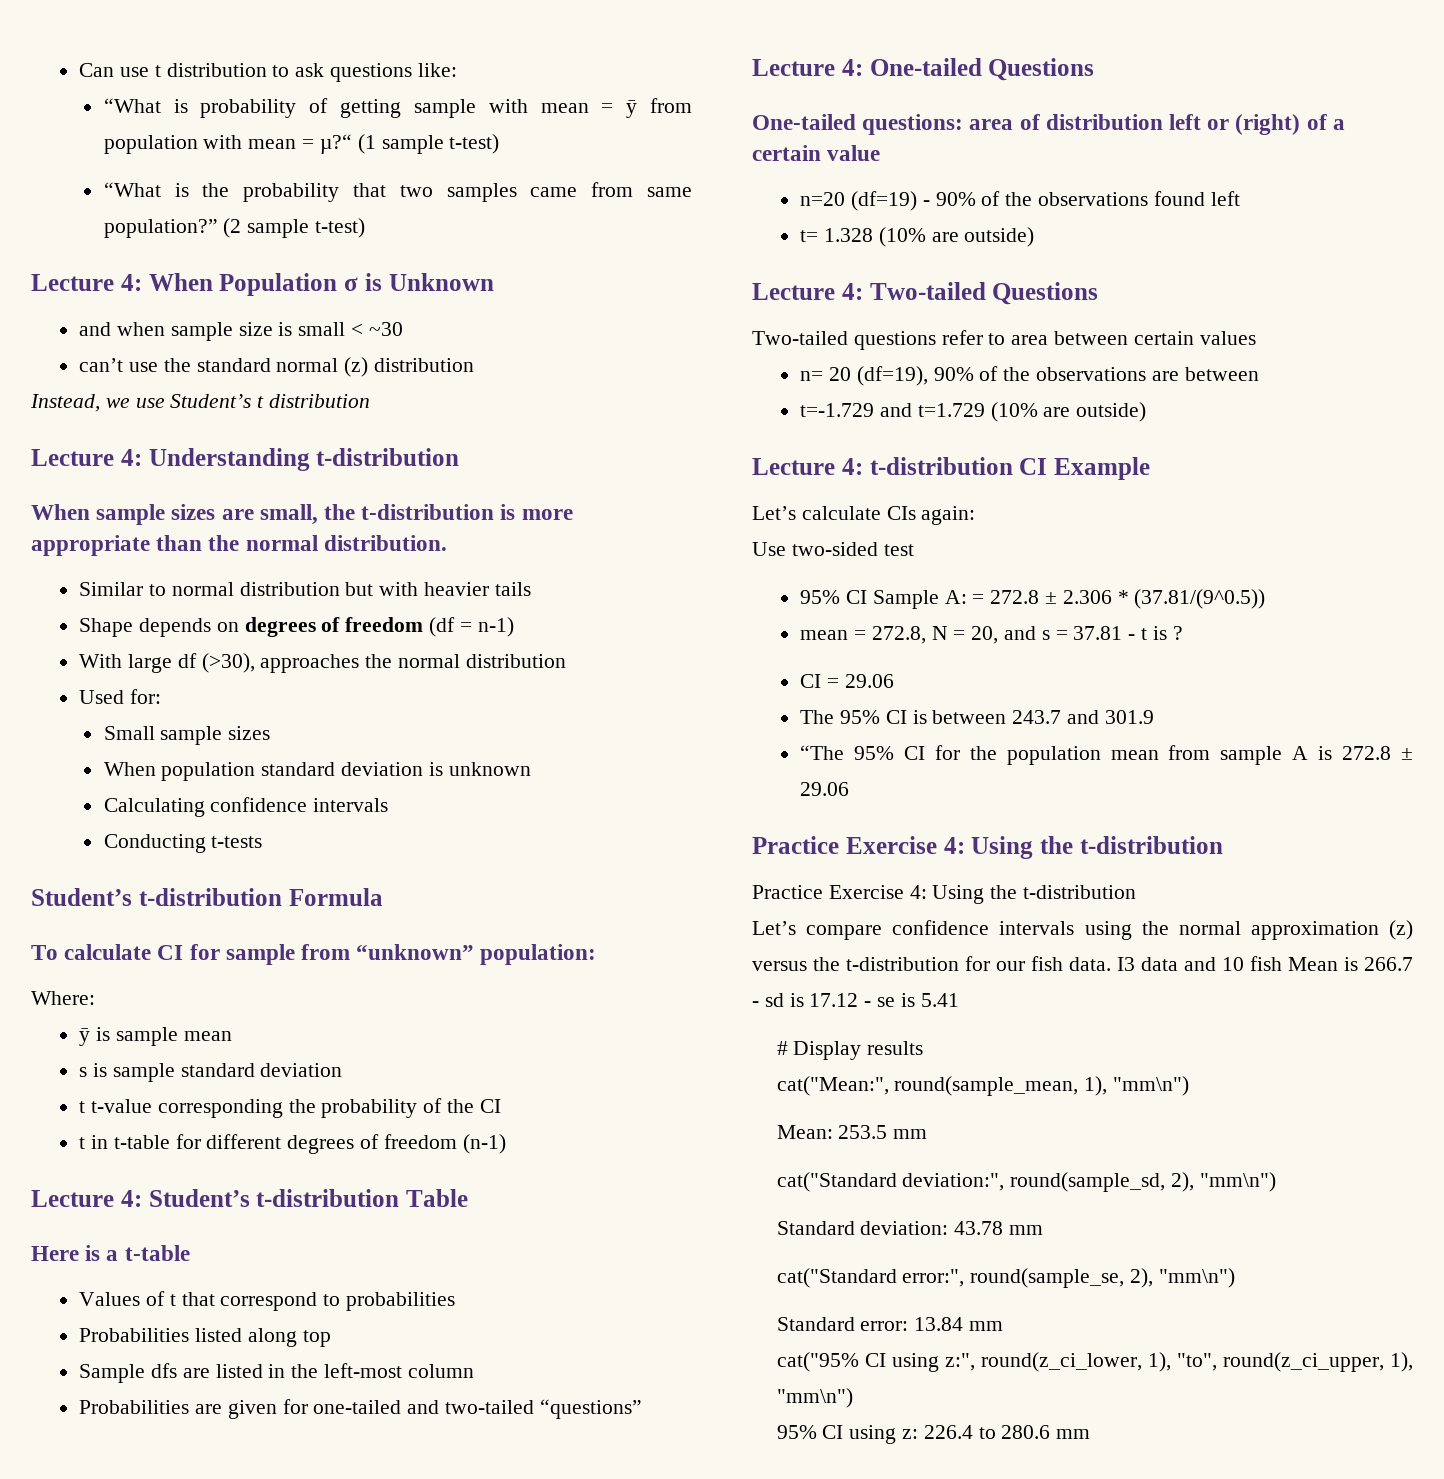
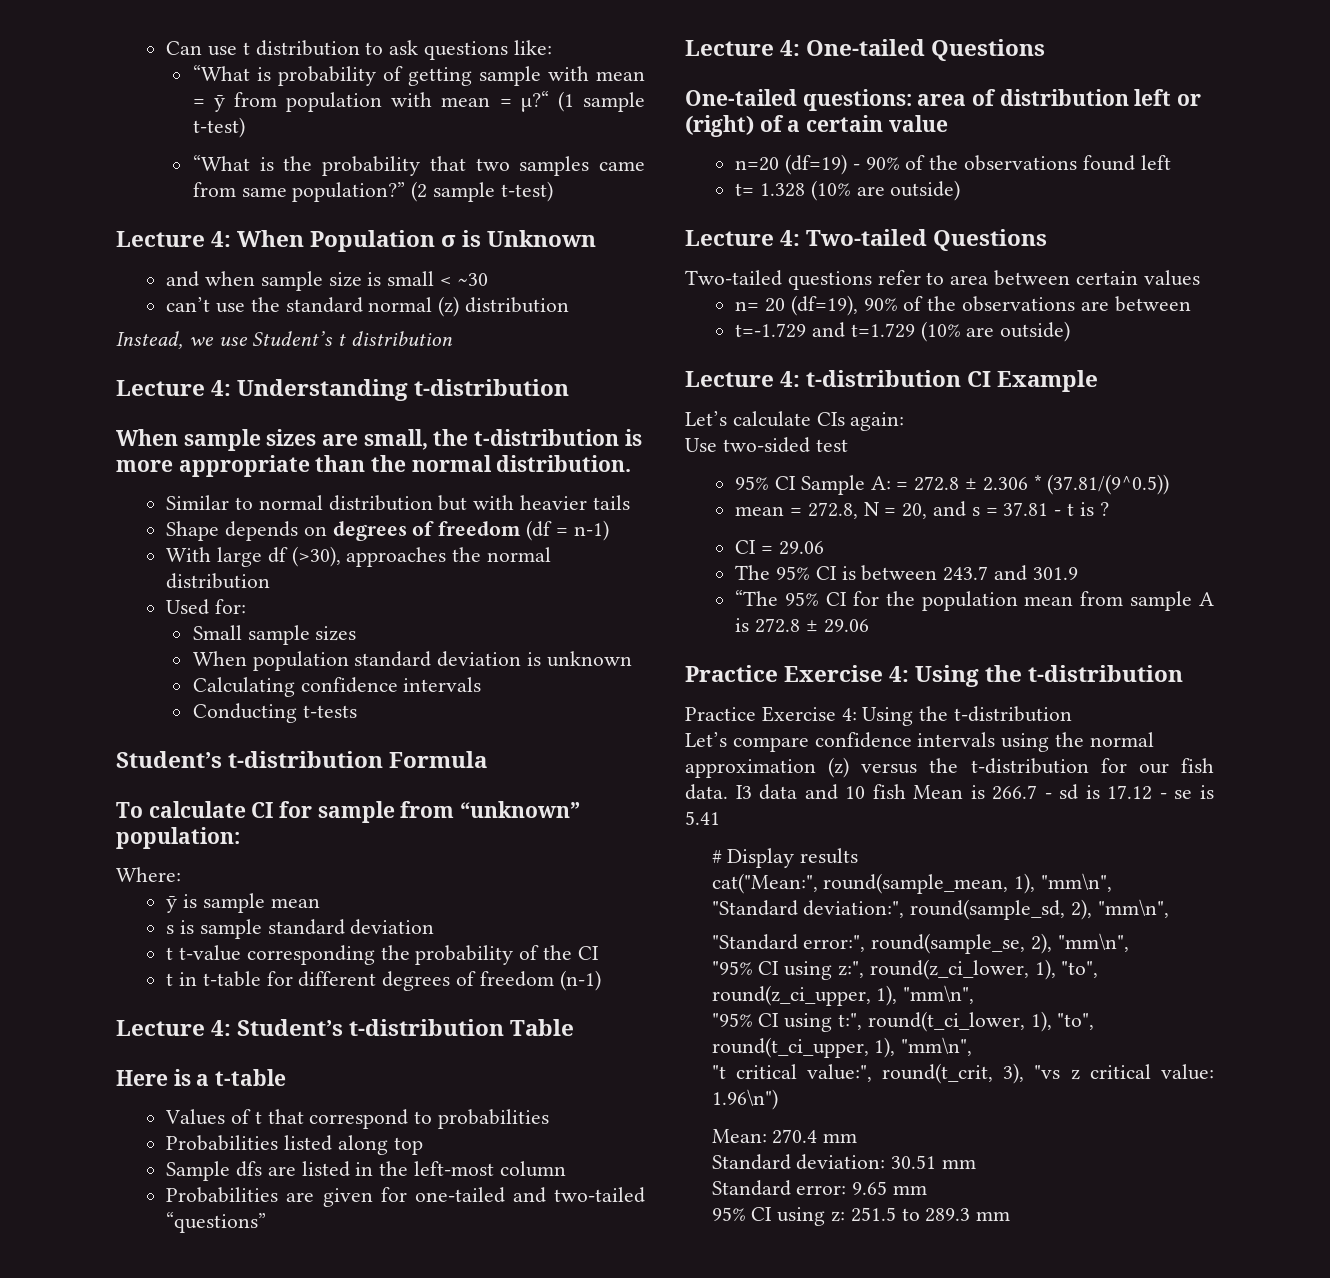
- cat("Mean:", round(sample_mean, 1), "mm\n")
- Mean: 253.5 mm
- cat("Standard deviation:", round(sample_sd, 2), "mm\n")
- Standard deviation: 43.78 mm
- cat("Standard error:", round(sample_se, 2), "mm\n")
- Standard error: 13.84 mm
- cat("95% CI using z:", round(z_ci_lower, 1), "to", round(z_ci_upper, 1), "mm\n")
+ cat("Mean:", round(sample_mean, 1), "mm\n",
+ "Standard deviation:", round(sample_sd, 2), "mm\n",
+ "Standard error:", round(sample_se, 2), "mm\n",
+ "95% CI using z:", round(z_ci_lower, 1), "to", round(z_ci_upper, 1), "mm\n",
+ "95% CI using t:", round(t_ci_lower, 1), "to", round(t_ci_upper, 1), "mm\n",
+ "t critical value:", round(t_crit, 3), "vs z critical value: 1.96\n")
+ Mean: 270.4 mm
+ Standard deviation: 30.51 mm
+ Standard error: 9.65 mm
- 95% CI using z: 226.4 to 280.6 mm
+ 95% CI using z: 251.5 to 289.3 mm

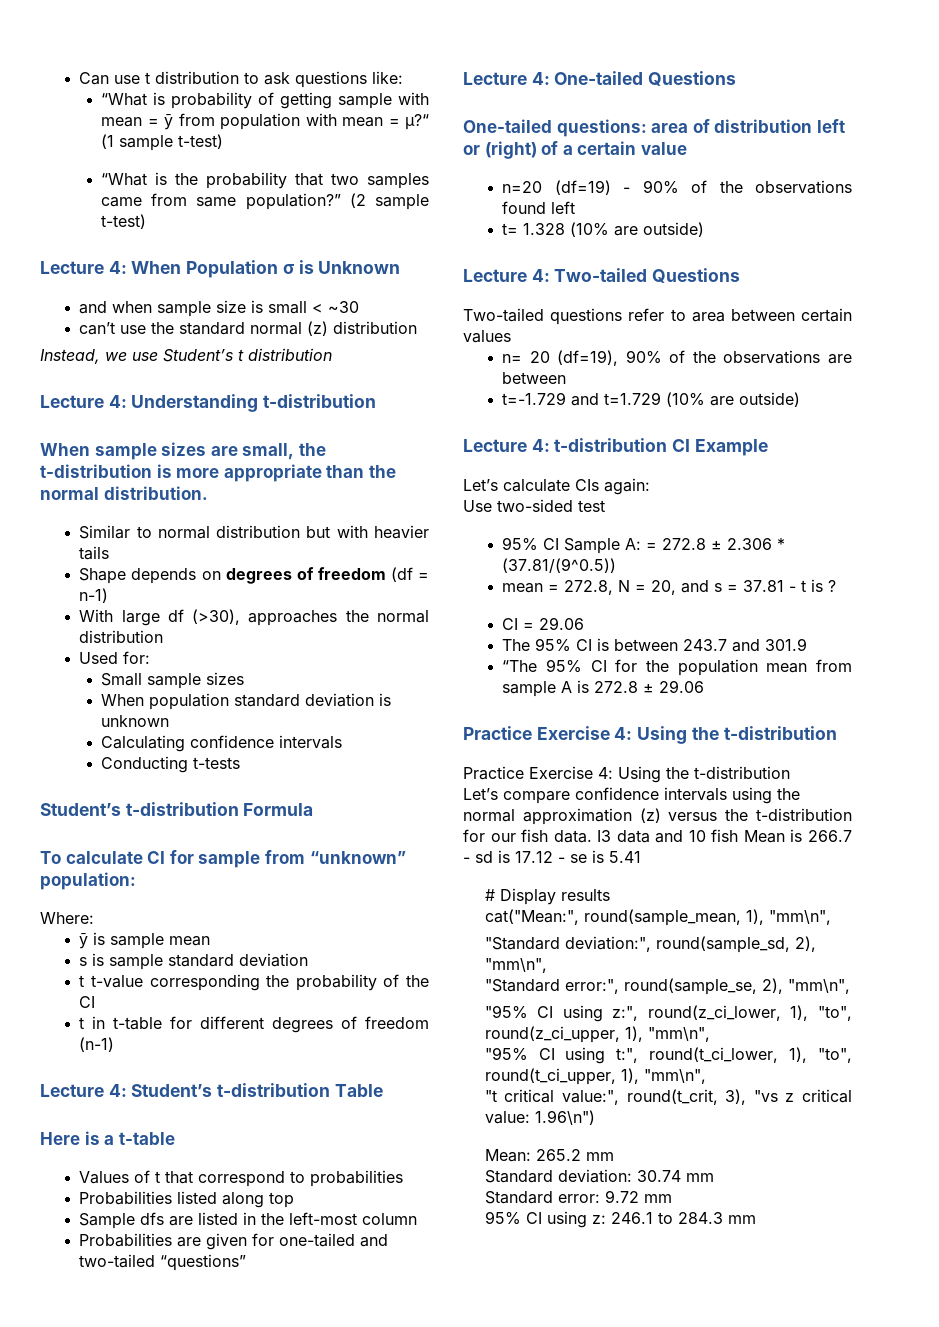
- Mean: 270.4 mm
+ Mean: 265.2 mm
- Standard deviation: 30.51 mm
+ Standard deviation: 30.74 mm
- Standard error: 9.65 mm
+ Standard error: 9.72 mm
- 95% CI using z: 251.5 to 289.3 mm
+ 95% CI using z: 246.1 to 284.3 mm

